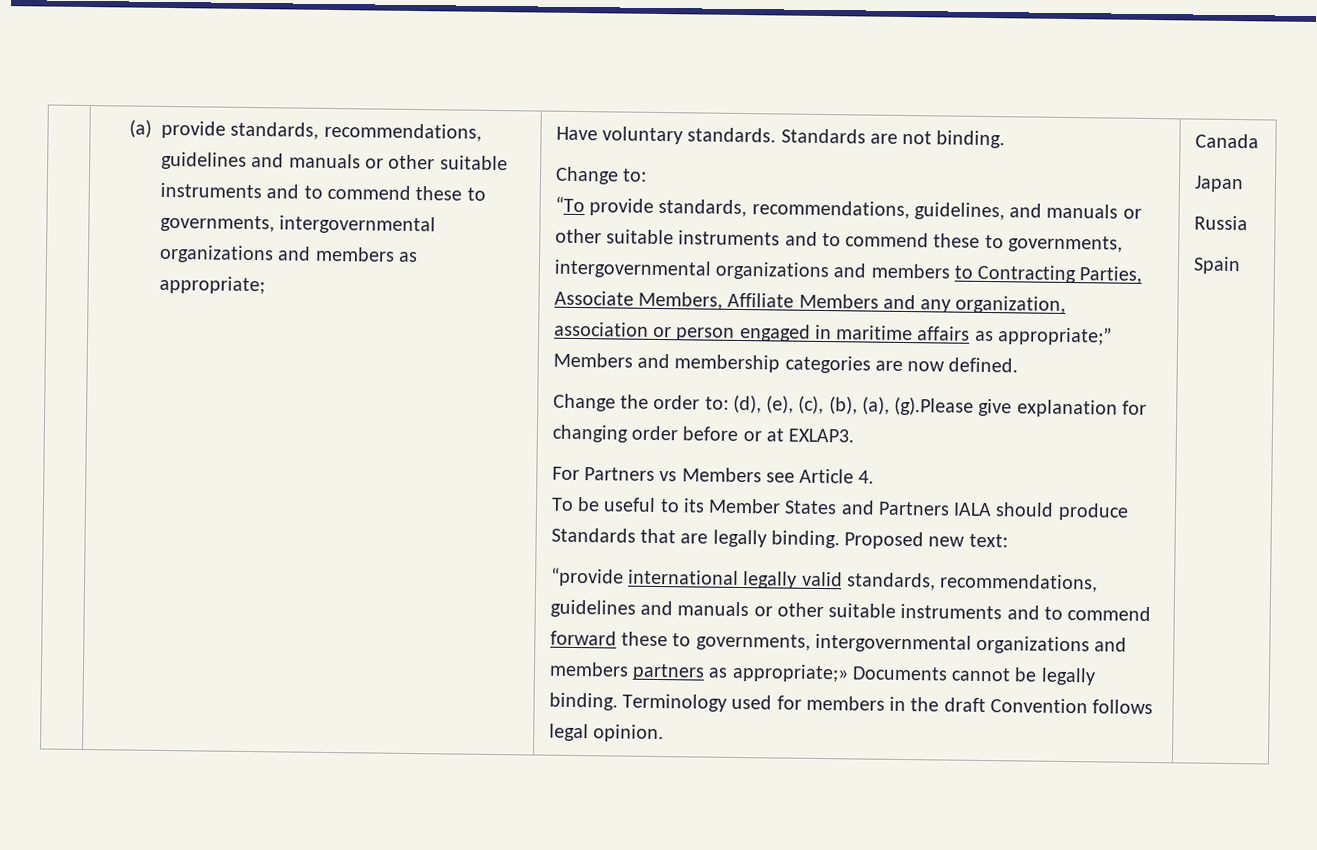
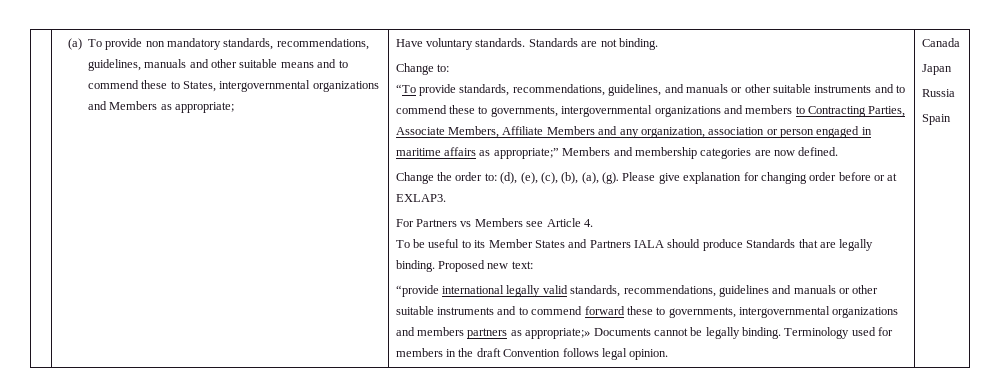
- (a) provide standards, recommendations, guidelines and manuals or other suitable instruments and to commend these to governments, intergovernmental organizations and members as appropriate;
+ (a) To provide non mandatory standards, recommendations, guidelines, manuals and other suitable means and to commend these to States, intergovernmental organizations and Members as appropriate;
- Change the order to: (d), (e), (c), (b), (a), (g).Please give explanation for changing order before or at EXLAP3.
+ Change the order to: (d), (e), (c), (b), (a), (g). Please give explanation for changing order before or at EXLAP3.

